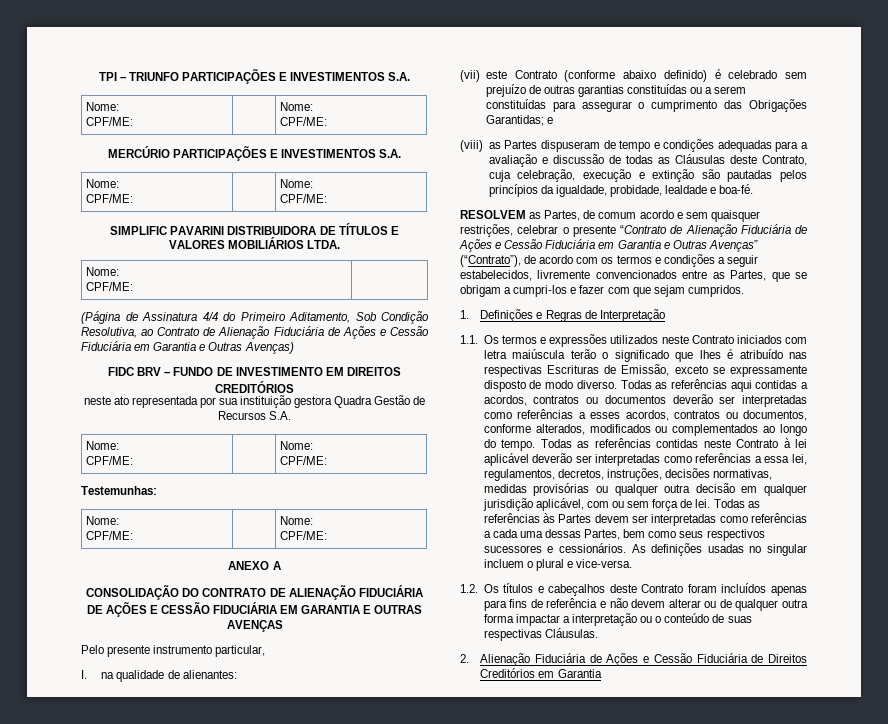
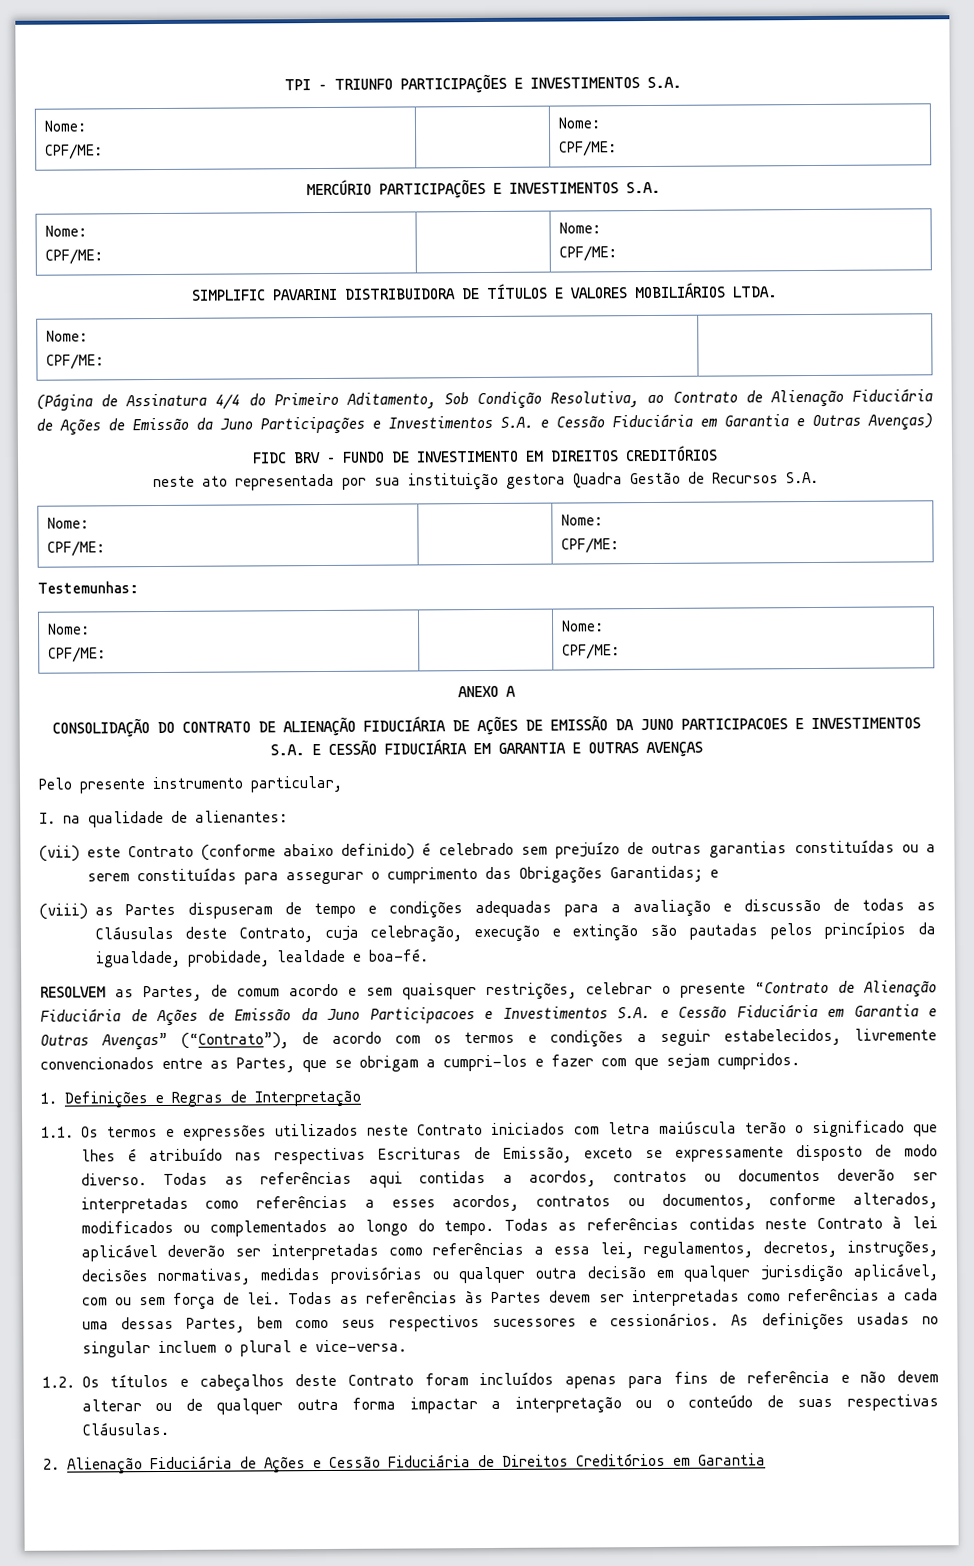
- (Página de Assinatura 4/4 do Primeiro Aditamento, Sob Condição Resolutiva, ao Contrato de Alienação Fiduciária de Ações e Cessão Fiduciária em Garantia e Outras Avenças)
+ (Página de Assinatura 4/4 do Primeiro Aditamento, Sob Condição Resolutiva, ao Contrato de Alienação Fiduciária de Ações de Emissão da Juno Participações e Investimentos S.A. e Cessão Fiduciária em Garantia e Outras Avenças)
- CONSOLIDAÇÃO DO CONTRATO DE ALIENAÇÃO FIDUCIÁRIA DE AÇÕES E CESSÃO FIDUCIÁRIA EM GARANTIA E OUTRAS AVENÇAS
+ CONSOLIDAÇÃO DO CONTRATO DE ALIENAÇÃO FIDUCIÁRIA DE AÇÕES DE EMISSÃO DA JUNO PARTICIPACOES E INVESTIMENTOS S.A. E CESSÃO FIDUCIÁRIA EM GARANTIA E OUTRAS AVENÇAS
- RESOLVEM as Partes, de comum acordo e sem quaisquer restrições, celebrar o presente “Contrato de Alienação Fiduciária de Ações e Cessão Fiduciária em Garantia e Outras Avenças” (“Contrato”), de acordo com os termos e condições a seguir estabelecidos, livremente convencionados entre as Partes, que se obrigam a cumpri-los e fazer com que sejam cumpridos.
+ RESOLVEM as Partes, de comum acordo e sem quaisquer restrições, celebrar o presente “Contrato de Alienação Fiduciária de Ações de Emissão da Juno Participacoes e Investimentos S.A. e Cessão Fiduciária em Garantia e Outras Avenças” (“Contrato”), de acordo com os termos e condições a seguir estabelecidos, livremente convencionados entre as Partes, que se obrigam a cumpri-los e fazer com que sejam cumpridos.

